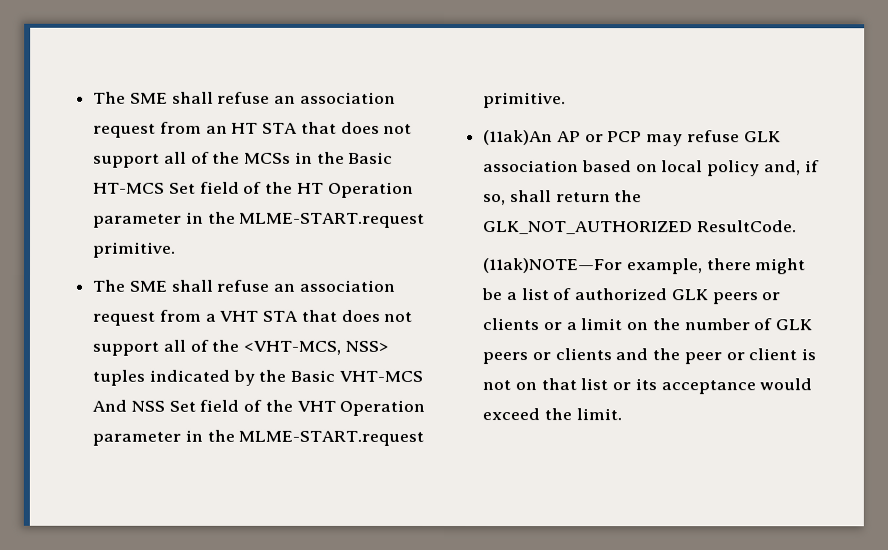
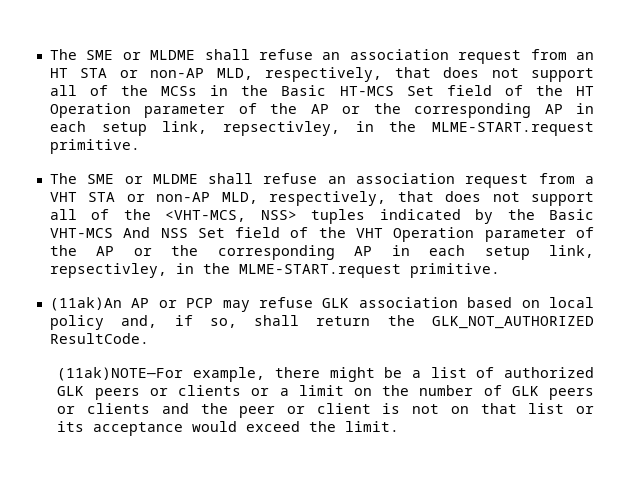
- The SME shall refuse an association request from an HT STA that does not support all of the MCSs in the Basic HT-MCS Set field of the HT Operation parameter in the MLME-START.request primitive.
+ The SME or MLDME shall refuse an association request from an HT STA or non-AP MLD, respectively, that does not support all of the MCSs in the Basic HT-MCS Set field of the HT Operation parameter of the AP or the corresponding AP in each setup link, repsectivley, in the MLME-START.request primitive.
- The SME shall refuse an association request from a VHT STA that does not support all of the <VHT-MCS, NSS> tuples indicated by the Basic VHT-MCS And NSS Set field of the VHT Operation parameter in the MLME-START.request primitive.
+ The SME or MLDME shall refuse an association request from a VHT STA or non-AP MLD, respectively, that does not support all of the <VHT-MCS, NSS> tuples indicated by the Basic VHT-MCS And NSS Set field of the VHT Operation parameter of the AP or the corresponding AP in each setup link, repsectivley, in the MLME-START.request primitive.

